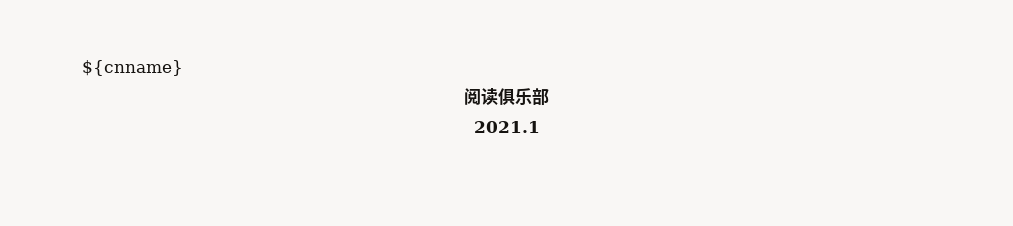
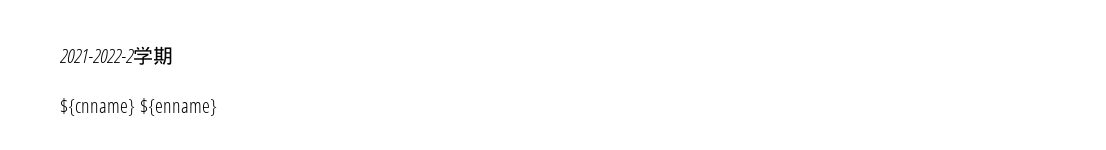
+ 2021-2022-2学期
- ${cnname}
- 阅读俱乐部
- 2021.1
+ ${cnname} ${enname}

